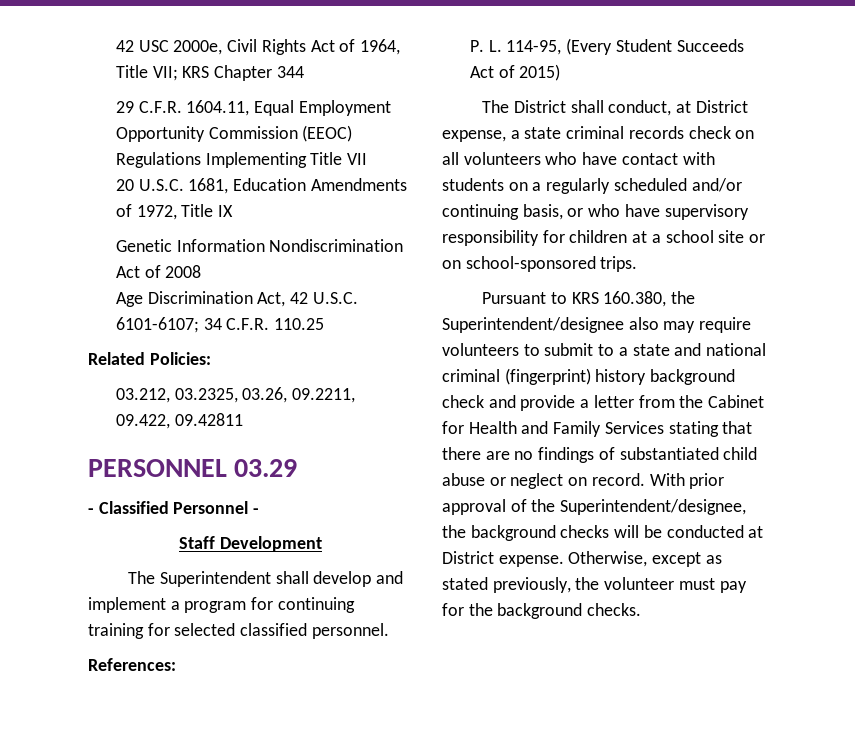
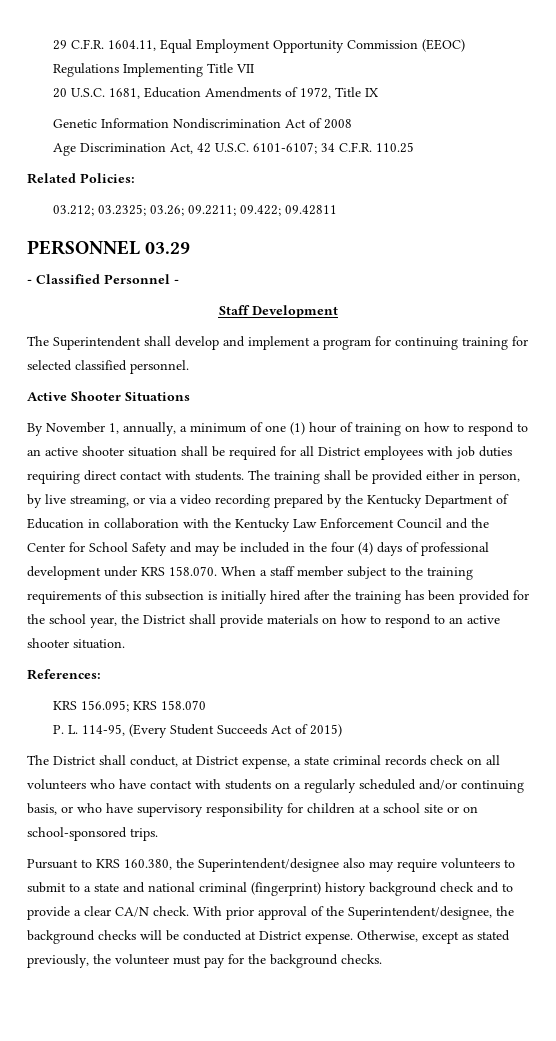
- 42 USC 2000e, Civil Rights Act of 1964, Title VII; KRS Chapter 344
- 03.212, 03.2325, 03.26, 09.2211, 09.422, 09.42811
+ 03.212; 03.2325; 03.26; 09.2211; 09.422; 09.42811
+ Active Shooter Situations
+ By November 1, annually, a minimum of one (1) hour of training on how to respond to an active shooter situation shall be required for all District employees with job duties requiring direct contact with students. The training shall be provided either in person, by live streaming, or via a video recording prepared by the Kentucky Department of Education in collaboration with the Kentucky Law Enforcement Council and the Center for School Safety and may be included in the four (4) days of professional development under KRS 158.070. When a staff member subject to the training requirements of this subsection is initially hired after the training has been provided for the school year, the District shall provide materials on how to respond to an active shooter situation.
  References:
+ KRS 156.095; KRS 158.070
- Pursuant to KRS 160.380, the Superintendent/designee also may require volunteers to submit to a state and national criminal (fingerprint) history background check and provide a letter from the Cabinet for Health and Family Services stating that there are no findings of substantiated child abuse or neglect on record.
+ Pursuant to KRS 160.380, the Superintendent/designee also may require volunteers to submit to a state and national criminal (fingerprint) history background check and to provide a clear CA/N check.

